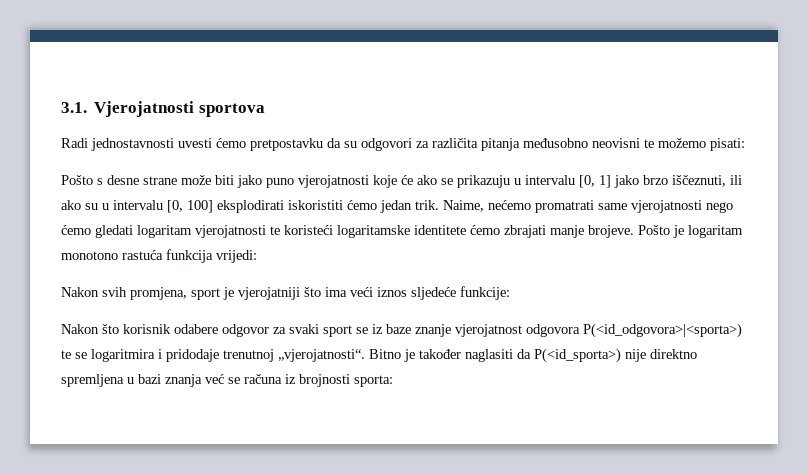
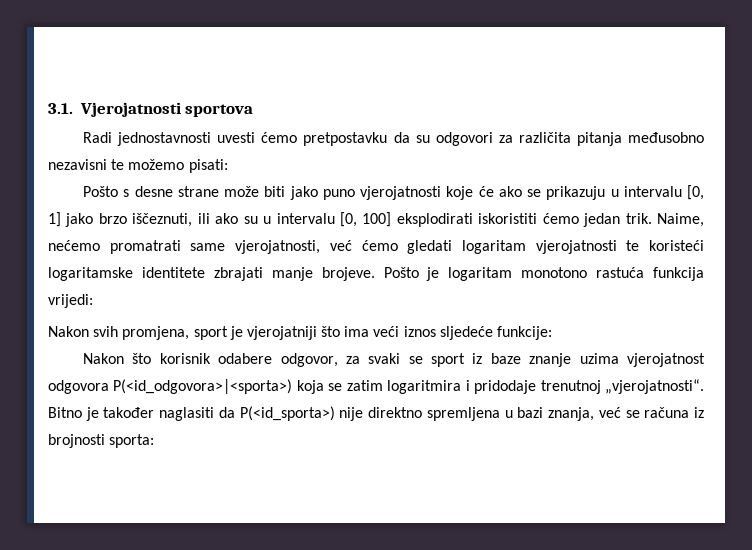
- Radi jednostavnosti uvesti ćemo pretpostavku da su odgovori za različita pitanja međusobno neovisni te možemo pisati:
+ Radi jednostavnosti uvesti ćemo pretpostavku da su odgovori za različita pitanja međusobno nezavisni te možemo pisati:
- Naime, nećemo promatrati same vjerojatnosti nego ćemo gledati logaritam vjerojatnosti te koristeći logaritamske identitete ćemo zbrajati manje brojeve.
+ Naime, nećemo promatrati same vjerojatnosti, već ćemo gledati logaritam vjerojatnosti te koristeći logaritamske identitete zbrajati manje brojeve.
- Nakon što korisnik odabere odgovor za svaki sport se iz baze znanje vjerojatnost odgovora P(<id_odgovora>|<sporta>) te se logaritmira i pridodaje trenutnoj „vjerojatnosti“.
+ Nakon što korisnik odabere odgovor, za svaki se sport iz baze znanje uzima vjerojatnost odgovora P(<id_odgovora>|<sporta>) koja se zatim logaritmira i pridodaje trenutnoj „vjerojatnosti“.
- Bitno je također naglasiti da P(<id_sporta>) nije direktno spremljena u bazi znanja već se računa iz brojnosti sporta:
+ Bitno je također naglasiti da P(<id_sporta>) nije direktno spremljena u bazi znanja, već se računa iz brojnosti sporta:

